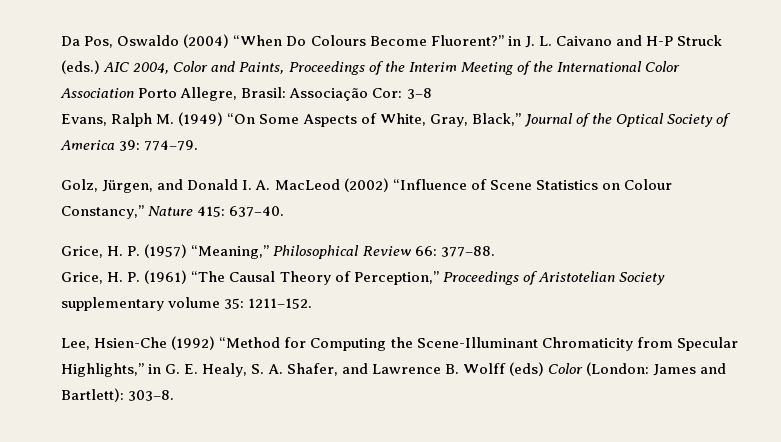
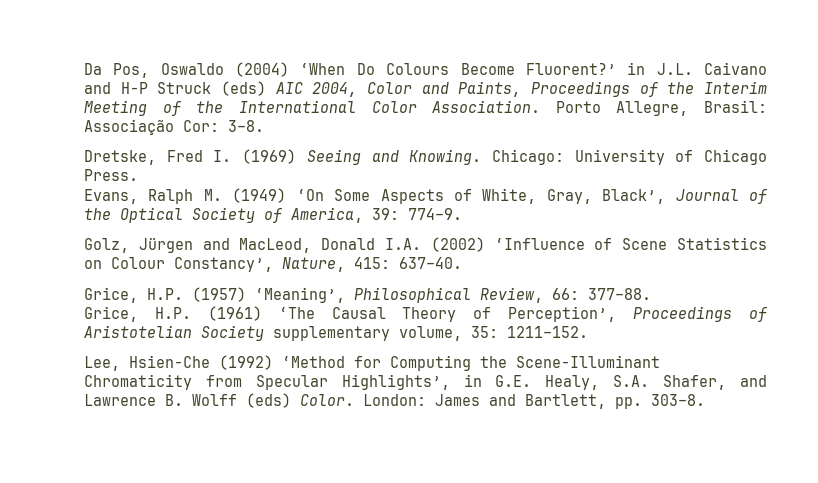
- Da Pos, Oswaldo (2004) “When Do Colours Become Fluorent?” in J. L. Caivano and H-P Struck (eds.) AIC 2004, Color and Paints, Proceedings of the Interim Meeting of the International Color Association Porto Allegre, Brasil: Associação Cor: 3–8
+ Da Pos, Oswaldo (2004) ‘When Do Colours Become Fluorent?’ in J.L. Caivano and H-P Struck (eds) AIC 2004, Color and Paints, Proceedings of the Interim Meeting of the International Color Association. Porto Allegre, Brasil: Associação Cor: 3–8.
+ Dretske, Fred I. (1969) Seeing and Knowing. Chicago: University of Chicago Press.
- Evans, Ralph M. (1949) “On Some Aspects of White, Gray, Black,” Journal of the Optical Society of America 39: 774–79.
- Golz, Jürgen, and Donald I. A. MacLeod (2002) “Influence of Scene Statistics on Colour Constancy,” Nature 415: 637–40.
+ Evans, Ralph M. (1949) ‘On Some Aspects of White, Gray, Black’, Journal of the Optical Society of America, 39: 774–9.
+ Golz, Jürgen and MacLeod, Donald I.A. (2002) ‘Influence of Scene Statistics on Colour Constancy’, Nature, 415: 637–40.
- Grice, H. P. (1957) “Meaning,” Philosophical Review 66: 377–88.
+ Grice, H.P. (1957) ‘Meaning’, Philosophical Review, 66: 377–88.
- Grice, H. P. (1961) “The Causal Theory of Perception,” Proceedings of Aristotelian Society supplementary volume 35: 1211–152.
+ Grice, H.P. (1961) ‘The Causal Theory of Perception’, Proceedings of Aristotelian Society supplementary volume, 35: 1211–152.
- Lee, Hsien-Che (1992) “Method for Computing the Scene-Illuminant Chromaticity from Specular Highlights,” in G. E. Healy, S. A. Shafer, and Lawrence B. Wolff (eds) Color (London: James and Bartlett): 303–8.
+ Lee, Hsien-Che (1992) ‘Method for Computing the Scene-Illuminant Chromaticity from Specular Highlights’, in G.E. Healy, S.A. Shafer, and Lawrence B. Wolff (eds) Color. London: James and Bartlett, pp. 303–8.

